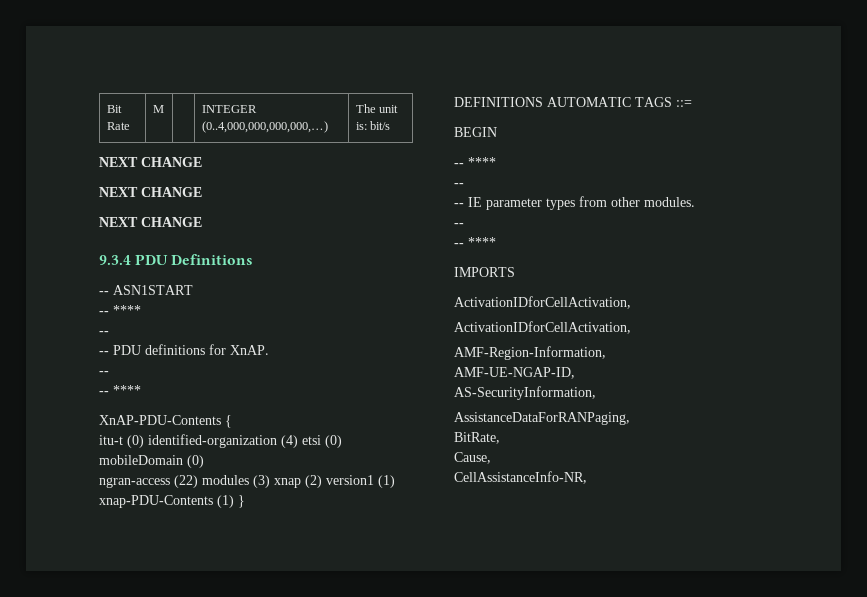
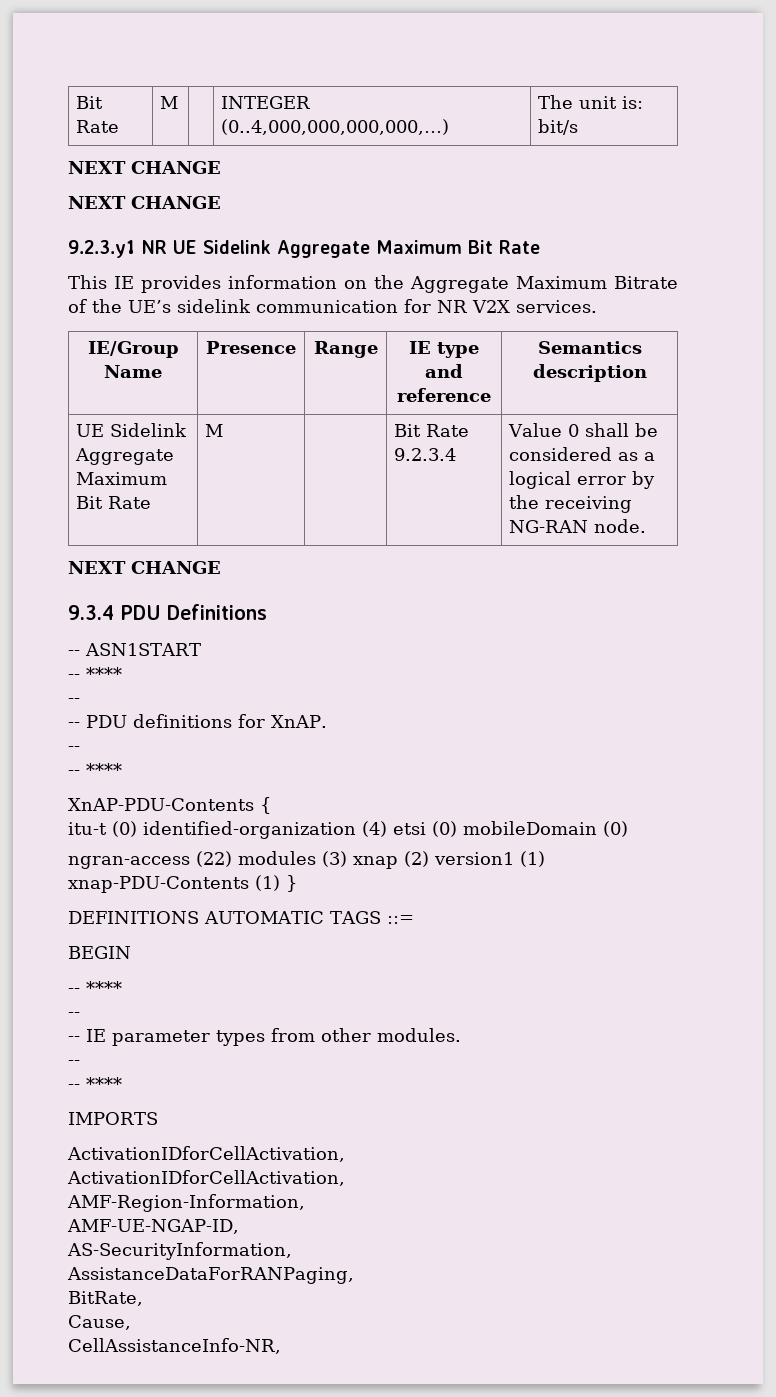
+ 9.2.3.y1 NR UE Sidelink Aggregate Maximum Bit Rate
+ This IE provides information on the Aggregate Maximum Bitrate of the UE’s sidelink communication for NR V2X services.
+ IE/Group Name | Presence | Range | IE type and reference | Semantics description
+ UE Sidelink Aggregate Maximum Bit Rate | M | | Bit Rate 9.2.3.4 | Value 0 shall be considered as a logical error by the receiving NG-RAN node.

